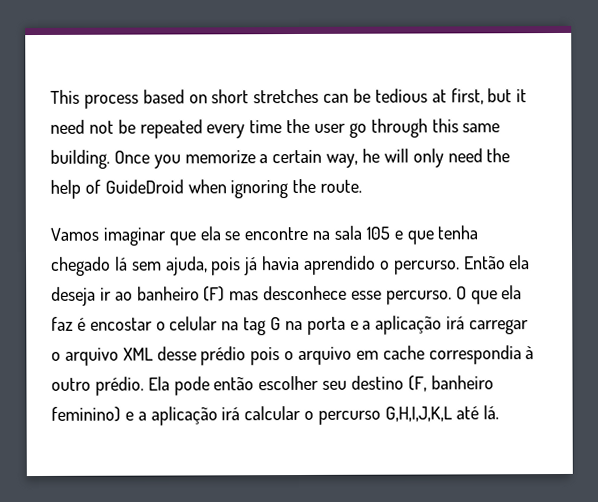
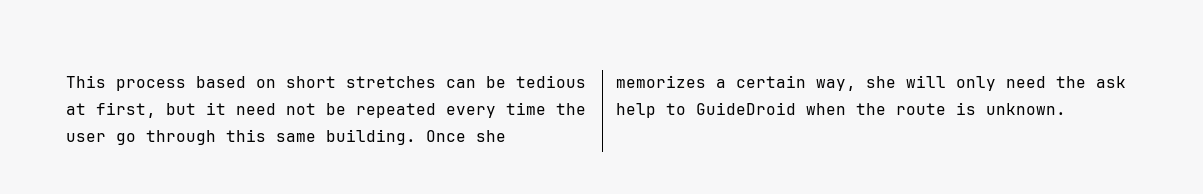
- Once you memorize a certain way, he will only need the help of GuideDroid when ignoring the route.
- Vamos imaginar que ela se encontre na sala 105 e que tenha chegado lá sem ajuda, pois já havia aprendido o percurso. Então ela deseja ir ao banheiro (F) mas desconhece esse percurso. O que ela faz é encostar o celular na tag G na porta e a aplicação irá carregar o arquivo XML desse prédio pois o arquivo em cache correspondia à outro prédio. Ela pode então escolher seu destino (F, banheiro feminino) e a aplicação irá calcular o percurso G,H,I,J,K,L até lá.
+ Once she memorizes a certain way, she will only need the ask help to GuideDroid when the route is unknown.

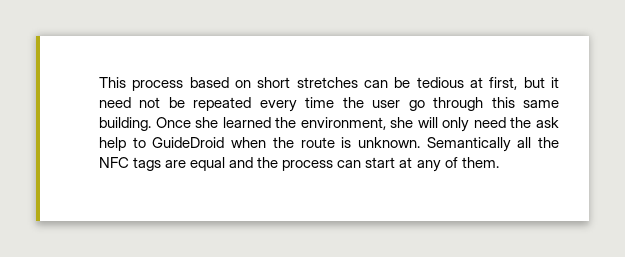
- Once she memorizes a certain way, she will only need the ask help to GuideDroid when the route is unknown.
+ Once she learned the environment, she will only need the ask help to GuideDroid when the route is unknown.
+ Semantically all the NFC tags are equal and the process can start at any of them.

